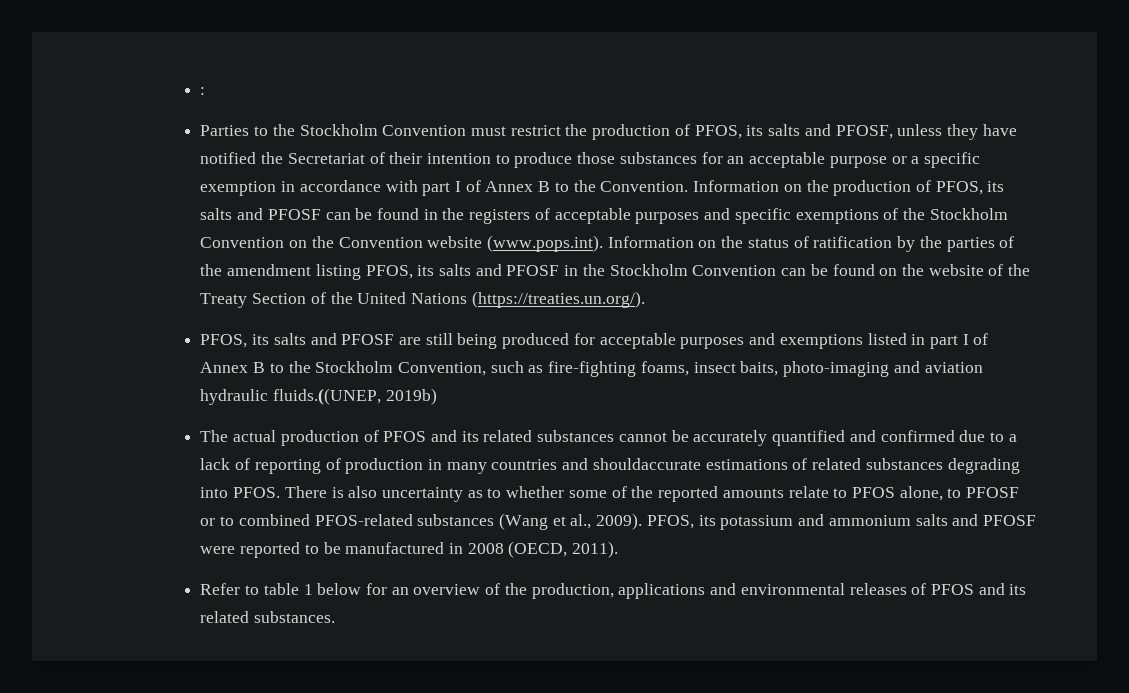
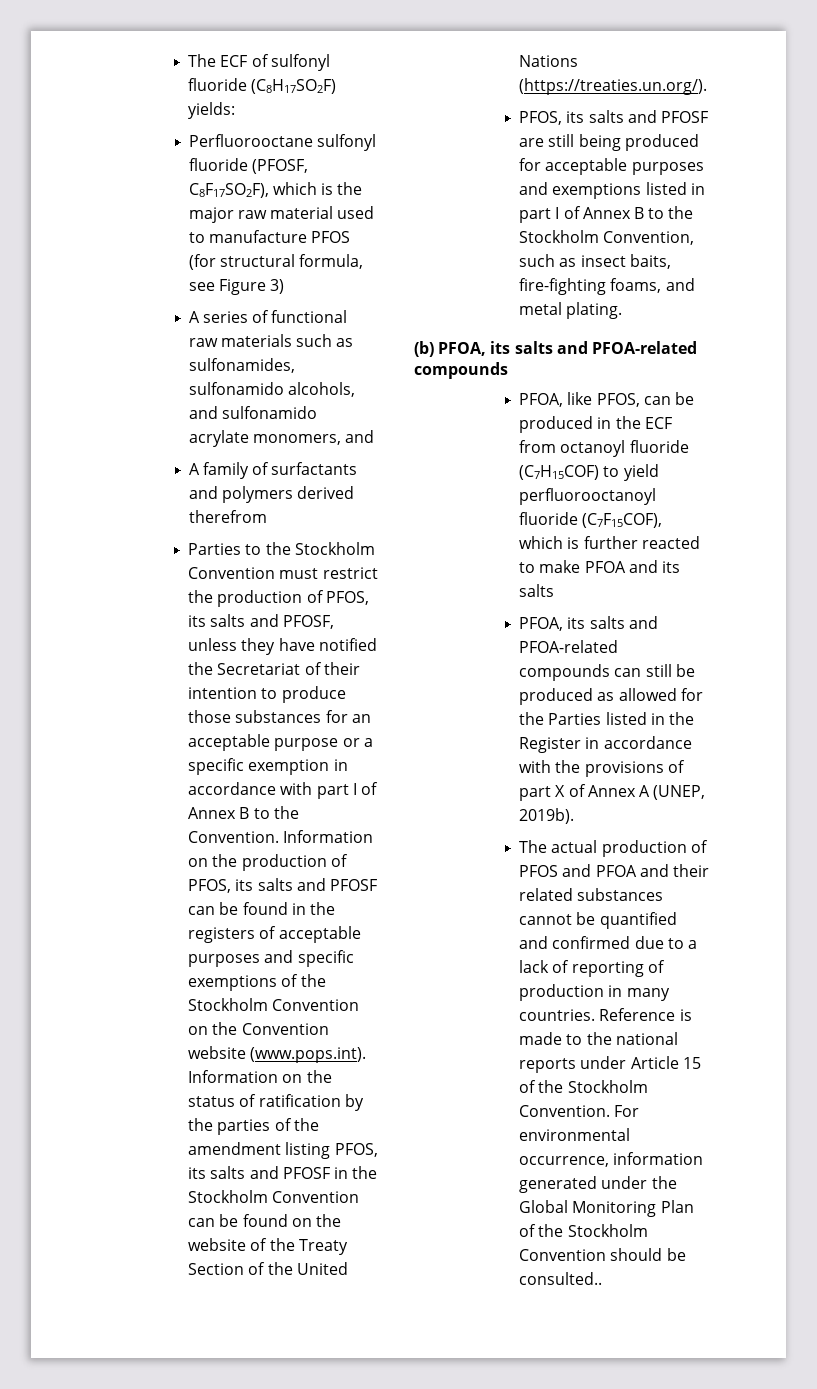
- :
+ The ECF of sulfonyl fluoride (C8H17SO2F) yields:
+ Perfluorooctane sulfonyl fluoride (PFOSF, C8F17SO2F), which is the major raw material used to manufacture PFOS (for structural formula, see Figure 3)
+ A series of functional raw materials such as sulfonamides, sulfonamido alcohols, and sulfonamido acrylate monomers, and
+ A family of surfactants and polymers derived therefrom
- PFOS, its salts and PFOSF are still being produced for acceptable purposes and exemptions listed in part I of Annex B to the Stockholm Convention, such as fire-fighting foams, insect baits, photo-imaging and aviation hydraulic fluids.((UNEP, 2019b)
+ PFOS, its salts and PFOSF are still being produced for acceptable purposes and exemptions listed in part I of Annex B to the Stockholm Convention, such as insect baits, fire-fighting foams, and metal plating.
+ (b) PFOA, its salts and PFOA-related compounds
+ PFOA, like PFOS, can be produced in the ECF from octanoyl fluoride (C7H15COF) to yield perfluorooctanoyl fluoride (C7F15COF), which is further reacted to make PFOA and its salts
+ PFOA, its salts and PFOA-related compounds can still be produced as allowed for the Parties listed in the Register in accordance with the provisions of part X of Annex A (UNEP, 2019b).
- The actual production of PFOS and its related substances cannot be accurately quantified and confirmed due to a lack of reporting of production in many countries and shouldaccurate estimations of related substances degrading into PFOS. There is also uncertainty as to whether some of the reported amounts relate to PFOS alone, to PFOSF or to combined PFOS-related substances (Wang et al., 2009). PFOS, its potassium and ammonium salts and PFOSF were reported to be manufactured in 2008 (OECD, 2011).
- Refer to table 1 below for an overview of the production, applications and environmental releases of PFOS and its related substances.
+ The actual production of PFOS and PFOA and their related substances cannot be quantified and confirmed due to a lack of reporting of production in many countries. Reference is made to the national reports under Article 15 of the Stockholm Convention. For environmental occurrence, information generated under the Global Monitoring Plan of the Stockholm Convention should be consulted..

